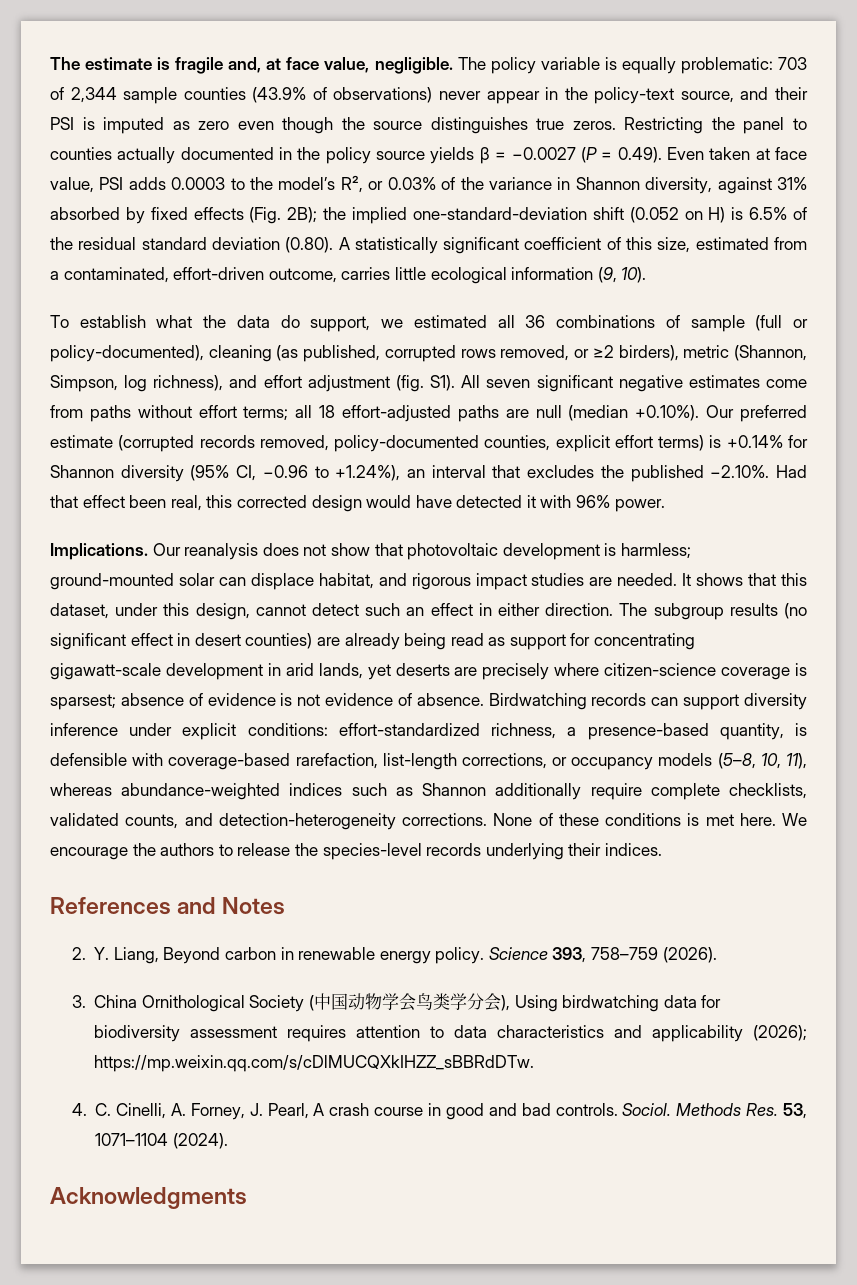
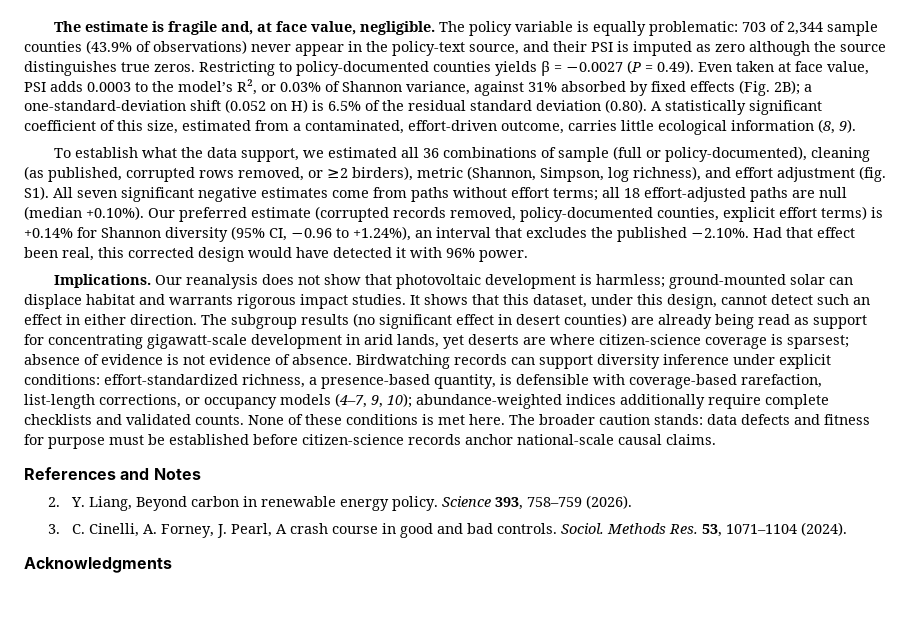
- The policy variable is equally problematic: 703 of 2,344 sample counties (43.9% of observations) never appear in the policy-text source, and their PSI is imputed as zero even though the source distinguishes true zeros.
+ The policy variable is equally problematic: 703 of 2,344 sample counties (43.9% of observations) never appear in the policy-text source, and their PSI is imputed as zero although the source distinguishes true zeros.
- Restricting the panel to counties actually documented in the policy source yields β = −0.0027 (P = 0.49). Even taken at face value, PSI adds 0.0003 to the model’s R², or 0.03% of the variance in Shannon diversity, against 31% absorbed by fixed effects (Fig. 2B);
+ Restricting to policy-documented counties yields β = −0.0027 (P = 0.49). Even taken at face value, PSI adds 0.0003 to the model’s R², or 0.03% of Shannon variance, against 31% absorbed by fixed effects (Fig. 2B);
- the implied one-standard-deviation shift (0.052 on H) is 6.5% of the residual standard deviation (0.80). A statistically significant coefficient of this size, estimated from a contaminated, effort-driven outcome, carries little ecological information (9, 10).
+ a one-standard-deviation shift (0.052 on H) is 6.5% of the residual standard deviation (0.80). A statistically significant coefficient of this size, estimated from a contaminated, effort-driven outcome, carries little ecological information (8, 9).
- To establish what the data do support, we estimated all 36 combinations of sample (full or policy-documented), cleaning (as published, corrupted rows removed, or ≥2 birders), metric (Shannon, Simpson, log richness), and effort adjustment (fig. S1). All seven significant negative estimates come from paths without effort terms;
+ To establish what the data support, we estimated all 36 combinations of sample (full or policy-documented), cleaning (as published, corrupted rows removed, or ≥2 birders), metric (Shannon, Simpson, log richness), and effort adjustment (fig. S1). All seven significant negative estimates come from paths without effort terms;
- Our reanalysis does not show that photovoltaic development is harmless; ground-mounted solar can displace habitat, and rigorous impact studies are needed.
+ Our reanalysis does not show that photovoltaic development is harmless; ground-mounted solar can displace habitat and warrants rigorous impact studies.
- The subgroup results (no significant effect in desert counties) are already being read as support for concentrating gigawatt-scale development in arid lands, yet deserts are precisely where citizen-science coverage is sparsest; absence of evidence is not evidence of absence.
+ The subgroup results (no significant effect in desert counties) are already being read as support for concentrating gigawatt-scale development in arid lands, yet deserts are where citizen-science coverage is sparsest; absence of evidence is not evidence of absence.
- Birdwatching records can support diversity inference under explicit conditions: effort-standardized richness, a presence-based quantity, is defensible with coverage-based rarefaction, list-length corrections, or occupancy models (5–8, 10, 11), whereas abundance-weighted indices such as Shannon additionally require complete checklists, validated counts, and detection-heterogeneity corrections.
+ Birdwatching records can support diversity inference under explicit conditions: effort-standardized richness, a presence-based quantity, is defensible with coverage-based rarefaction, list-length corrections, or occupancy models (4–7, 9, 10); abundance-weighted indices additionally require complete checklists and validated counts.
- We encourage the authors to release the species-level records underlying their indices.
+ The broader caution stands: data defects and fitness for purpose must be established before citizen-science records anchor national-scale causal claims.
- 3. China Ornithological Society (中国动物学会鸟类学分会), Using birdwatching data for biodiversity assessment requires attention to data characteristics and applicability (2026); https://mp.weixin.qq.com/s/cDlMUCQXkIHZZ_sBBRdDTw.
- 4. C. Cinelli, A. Forney, J. Pearl, A crash course in good and bad controls.
+ 3. C. Cinelli, A. Forney, J. Pearl, A crash course in good and bad controls.

